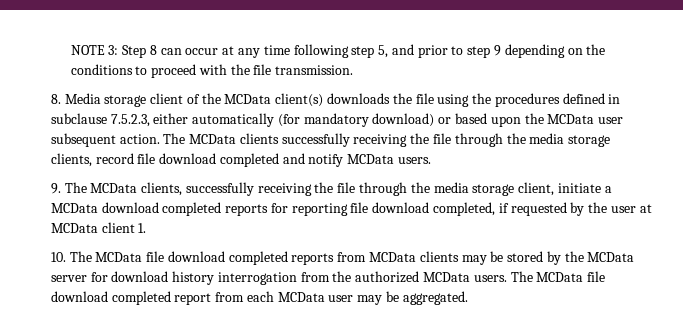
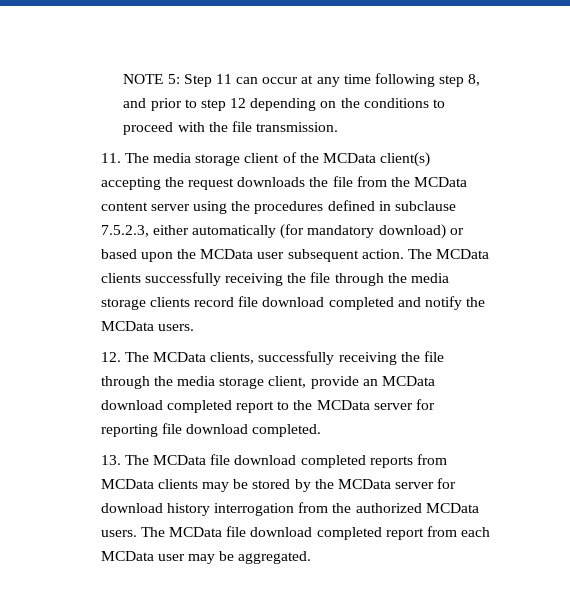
- NOTE 3: Step 8 can occur at any time following step 5, and prior to step 9 depending on the conditions to proceed with the file transmission.
+ NOTE 5: Step 11 can occur at any time following step 8, and prior to step 12 depending on the conditions to proceed with the file transmission.
- 8. Media storage client of the MCData client(s) downloads the file using the procedures defined in subclause 7.5.2.3, either automatically (for mandatory download) or based upon the MCData user subsequent action.
+ 11. The media storage client of the MCData client(s) accepting the request downloads the file from the MCData content server using the procedures defined in subclause 7.5.2.3, either automatically (for mandatory download) or based upon the MCData user subsequent action.
- The MCData clients successfully receiving the file through the media storage clients, record file download completed and notify MCData users.
+ The MCData clients successfully receiving the file through the media storage clients record file download completed and notify the MCData users.
- 9. The MCData clients, successfully receiving the file through the media storage client, initiate a MCData download completed reports for reporting file download completed, if requested by the user at MCData client 1.
- 10. The MCData file download completed reports from MCData clients may be stored by the MCData server for download history interrogation from the authorized MCData users.
+ 12. The MCData clients, successfully receiving the file through the media storage client, provide an MCData download completed report to the MCData server for reporting file download completed.
+ 13. The MCData file download completed reports from MCData clients may be stored by the MCData server for download history interrogation from the authorized MCData users.

